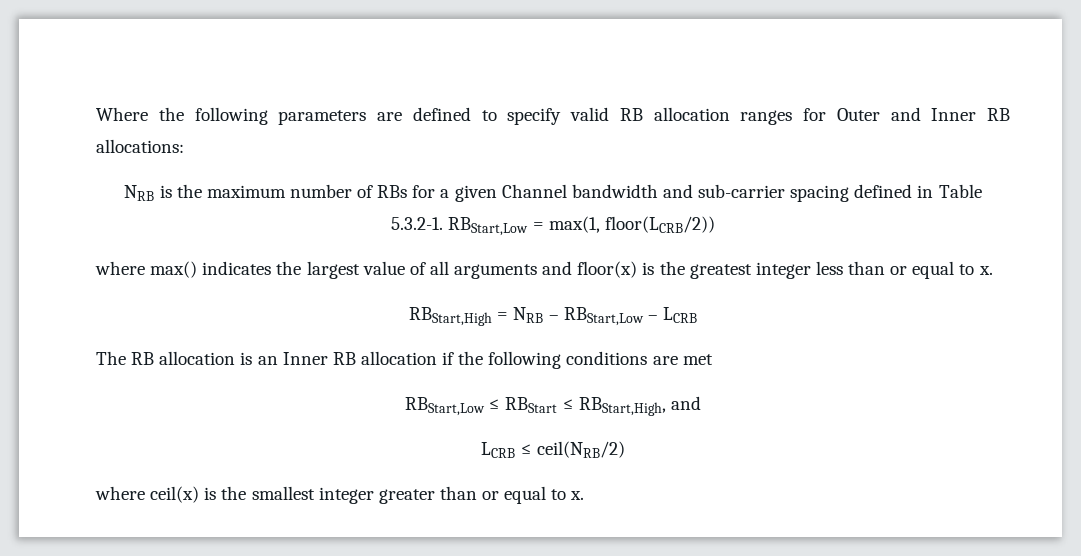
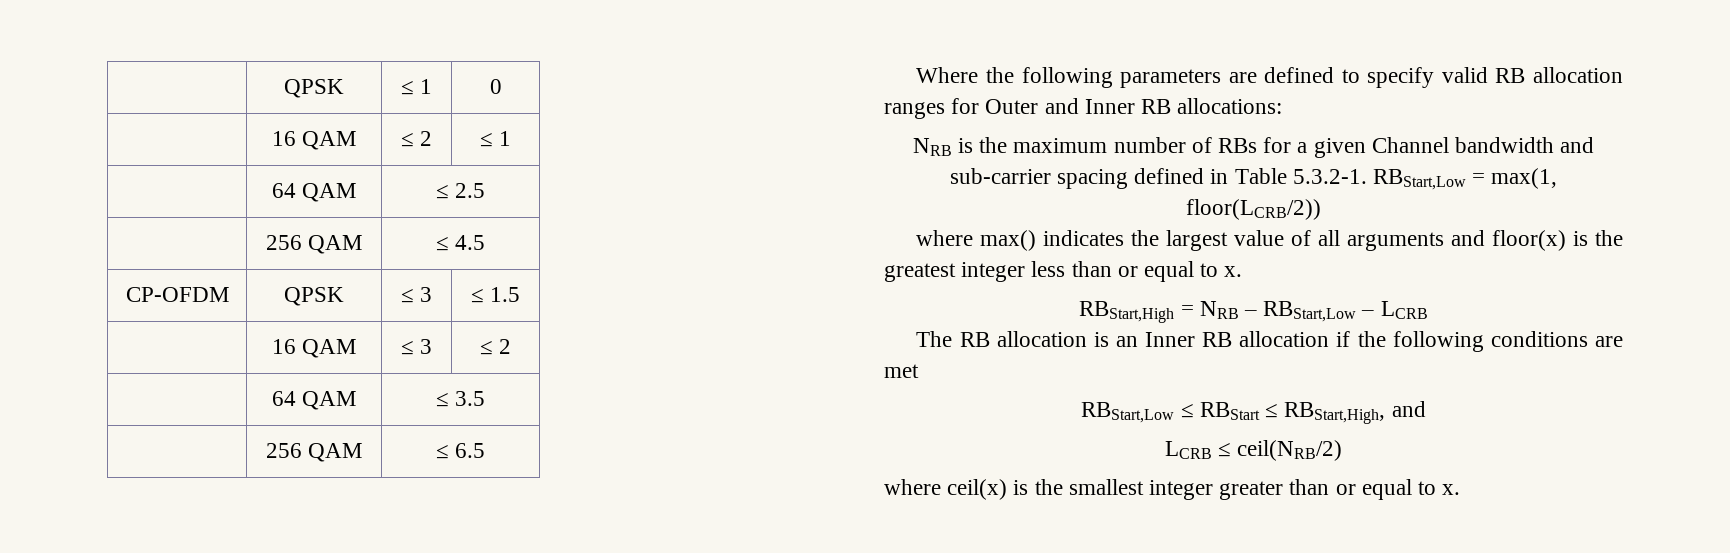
+ | QPSK | ≤ 1 | 0
+ | 16 QAM | ≤ 2 | ≤ 1
+ | 64 QAM | ≤ 2.5
+ | 256 QAM | ≤ 4.5
+ CP-OFDM | QPSK | ≤ 3 | ≤ 1.5
+ | 16 QAM | ≤ 3 | ≤ 2
+ | 64 QAM | ≤ 3.5
+ | 256 QAM | ≤ 6.5

